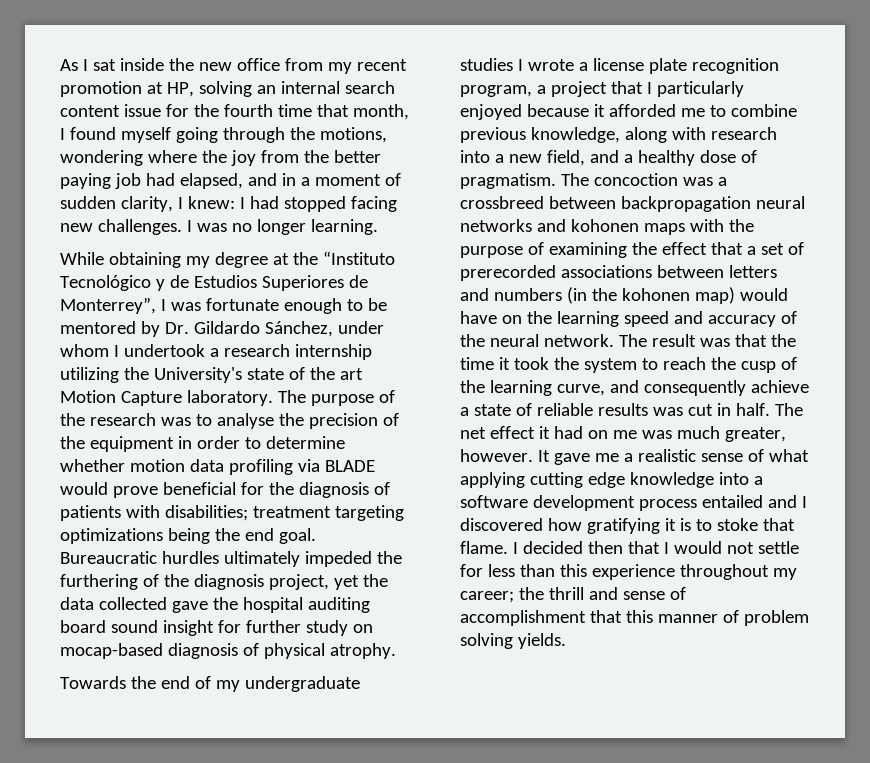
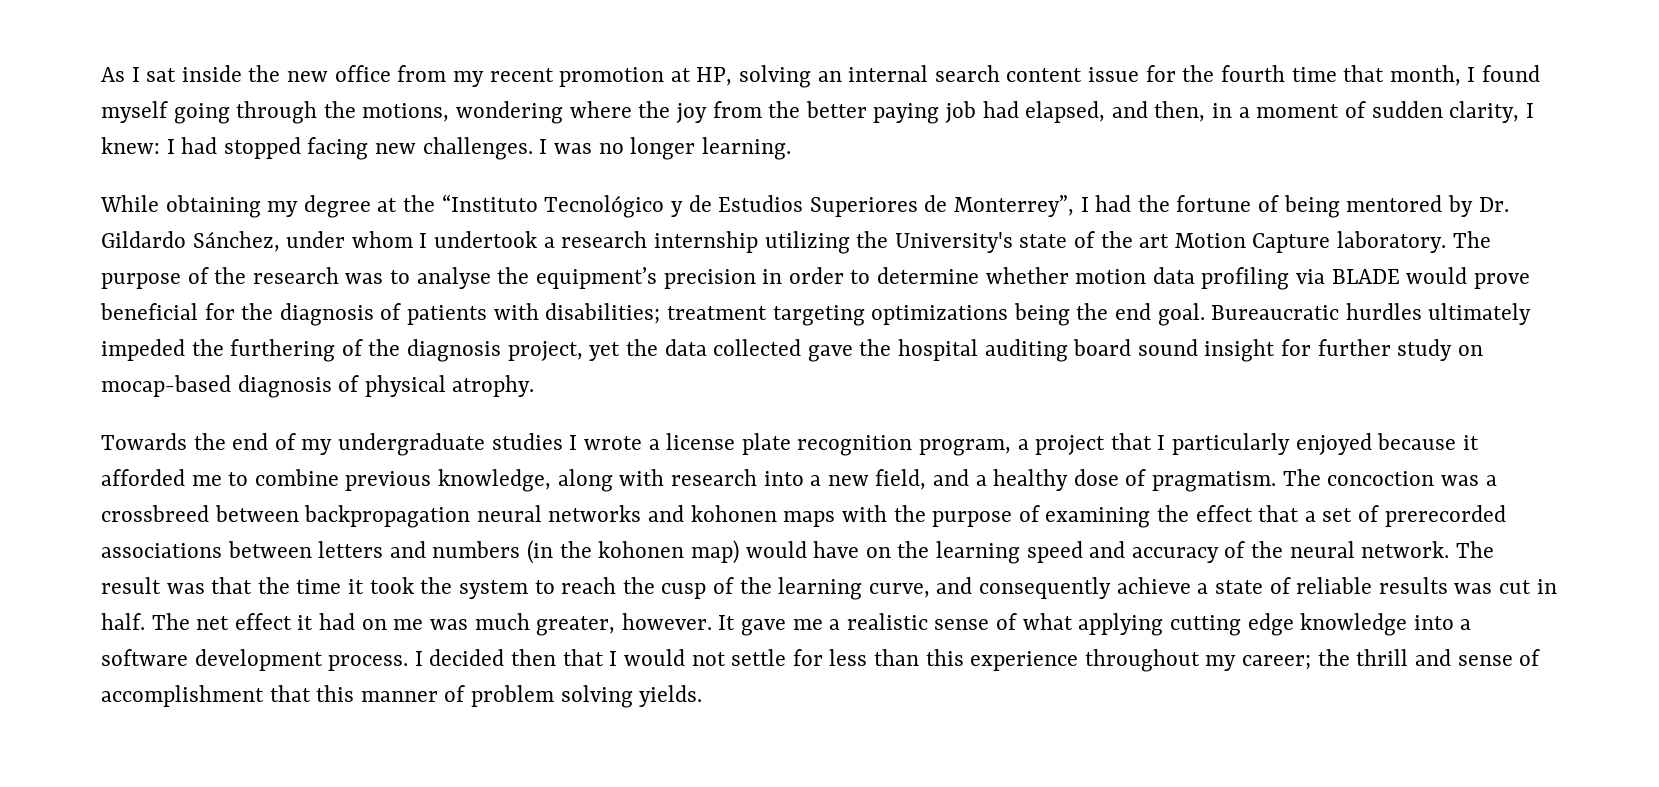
- As I sat inside the new office from my recent promotion at HP, solving an internal search content issue for the fourth time that month, I found myself going through the motions, wondering where the joy from the better paying job had elapsed, and in a moment of sudden clarity, I knew: I had stopped facing new challenges.
+ As I sat inside the new office from my recent promotion at HP, solving an internal search content issue for the fourth time that month, I found myself going through the motions, wondering where the joy from the better paying job had elapsed, and then, in a moment of sudden clarity, I knew: I had stopped facing new challenges.
- While obtaining my degree at the “Instituto Tecnológico y de Estudios Superiores de Monterrey”, I was fortunate enough to be mentored by Dr. Gildardo Sánchez, under whom I undertook a research internship utilizing the University's state of the art Motion Capture laboratory.
+ While obtaining my degree at the “Instituto Tecnológico y de Estudios Superiores de Monterrey”, I had the fortune of being mentored by Dr. Gildardo Sánchez, under whom I undertook a research internship utilizing the University's state of the art Motion Capture laboratory.
- The purpose of the research was to analyse the precision of the equipment in order to determine whether motion data profiling via BLADE would prove beneficial for the diagnosis of patients with disabilities; treatment targeting optimizations being the end goal.
+ The purpose of the research was to analyse the equipment’s precision in order to determine whether motion data profiling via BLADE would prove beneficial for the diagnosis of patients with disabilities; treatment targeting optimizations being the end goal.
- It gave me a realistic sense of what applying cutting edge knowledge into a software development process entailed and I discovered how gratifying it is to stoke that flame.
+ It gave me a realistic sense of what applying cutting edge knowledge into a software development process.

